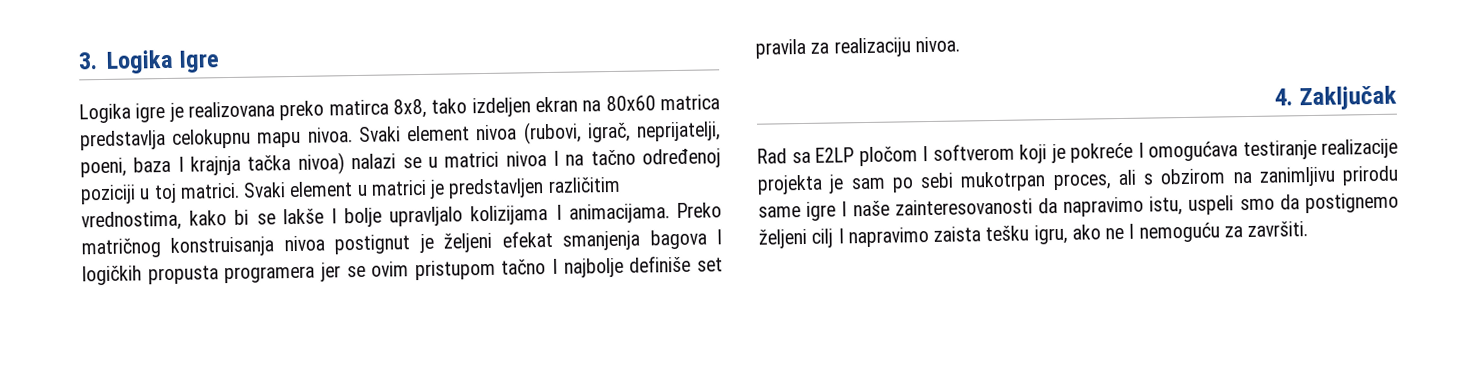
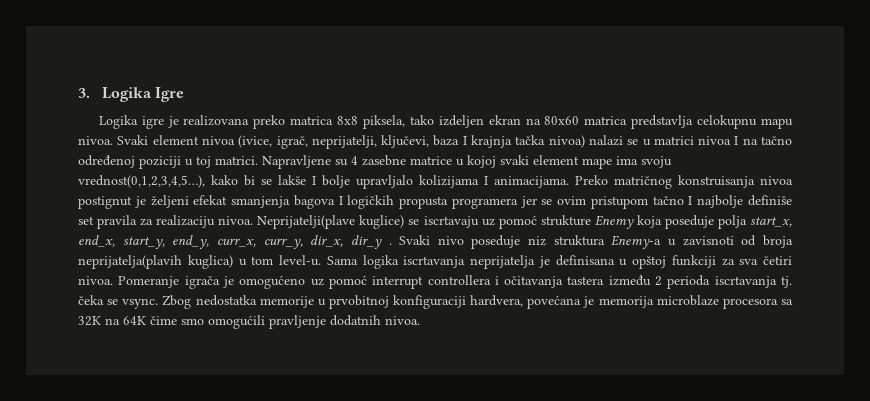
- Logika igre je realizovana preko matirca 8x8, tako izdeljen ekran na 80x60 matrica predstavlja celokupnu mapu nivoa.
+ Logika igre je realizovana preko matrica 8x8 piksela, tako izdeljen ekran na 80x60 matrica predstavlja celokupnu mapu nivoa.
- Svaki element nivoa (rubovi, igrač, neprijatelji, poeni, baza I krajnja tačka nivoa) nalazi se u matrici nivoa I na tačno određenoj poziciji u toj matrici.
+ Svaki element nivoa (ivice, igrač, neprijatelji, ključevi, baza I krajnja tačka nivoa) nalazi se u matrici nivoa I na tačno određenoj poziciji u toj matrici.
- Svaki element u matrici je predstavljen različitim vrednostima, kako bi se lakše I bolje upravljalo kolizijama I animacijama.
+ Napravljene su 4 zasebne matrice u kojoj svaki element mape ima svoju vrednost(0,1,2,3,4,5…), kako bi se lakše I bolje upravljalo kolizijama I animacijama.
- Preko matričnog konstruisanja nivoa postignut je željeni efekat smanjenja bagova I logičkih propusta programera jer se ovim pristupom tačno I najbolje definiše set pravila za realizaciju nivoa.
- 4. Zaključak
- Rad sa E2LP pločom I softverom koji je pokreće I omogućava testiranje realizacije projekta je sam po sebi mukotrpan proces, ali s obzirom na zanimljivu prirodu same igre I naše zainteresovanosti da napravimo istu, uspeli smo da postignemo željeni cilj I napravimo zaista tešku igru, ako ne I nemoguću za završiti.
+ Preko matričnog konstruisanja nivoa postignut je željeni efekat smanjenja bagova I logičkih propusta programera jer se ovim pristupom tačno I najbolje definiše set pravila za realizaciju nivoa. Neprijatelji(plave kuglice) se iscrtavaju uz pomoć strukture Enemy koja poseduje polja start_x, end_x, start_y, end_y, curr_x, curr_y, dir_x, dir_y . Svaki nivo poseduje niz struktura Enemy-a u zavisnoti od broja neprijatelja(plavih kuglica) u tom level-u. Sama logika iscrtavanja neprijatelja je definisana u opštoj funkciji za sva četiri nivoa. Pomeranje igrača je omogućeno uz pomoć interrupt controllera i očitavanja tastera između 2 perioda iscrtavanja tj. čeka se vsync. Zbog nedostatka memorije u prvobitnoj konfiguraciji hardvera, povećana je memorija microblaze procesora sa 32K na 64K čime smo omogućili pravljenje dodatnih nivoa.

